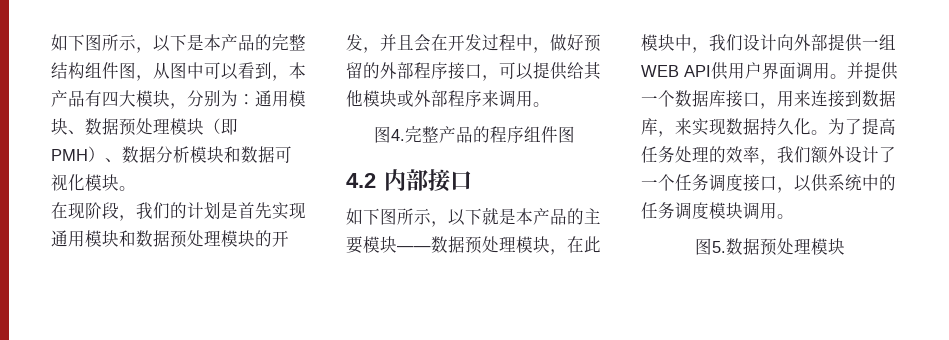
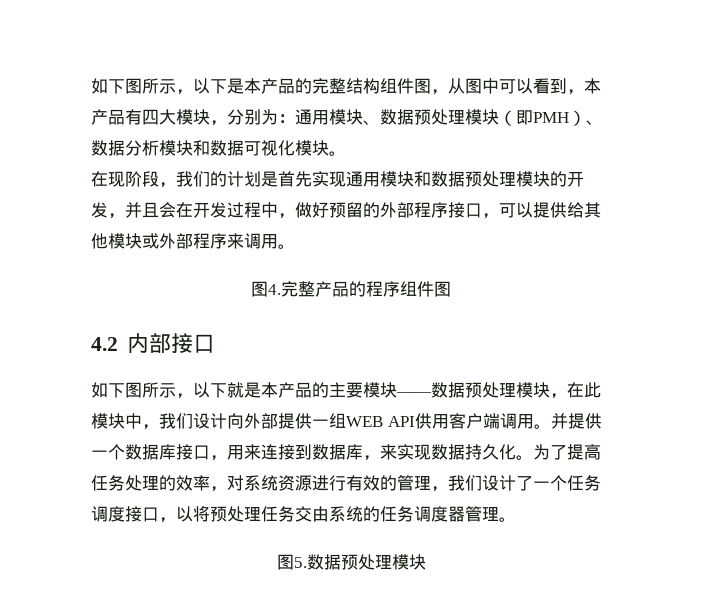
- 如下图所示，以下就是本产品的主要模块——数据预处理模块，在此模块中，我们设计向外部提供一组WEB API供用户界面调用。
+ 如下图所示，以下就是本产品的主要模块——数据预处理模块，在此模块中，我们设计向外部提供一组WEB API供用客户端调用。
- 为了提高任务处理的效率，我们额外设计了一个任务调度接口，以供系统中的任务调度模块调用。
+ 为了提高任务处理的效率，对系统资源进行有效的管理，我们设计了一个任务调度接口，以将预处理任务交由系统的任务调度器管理。

